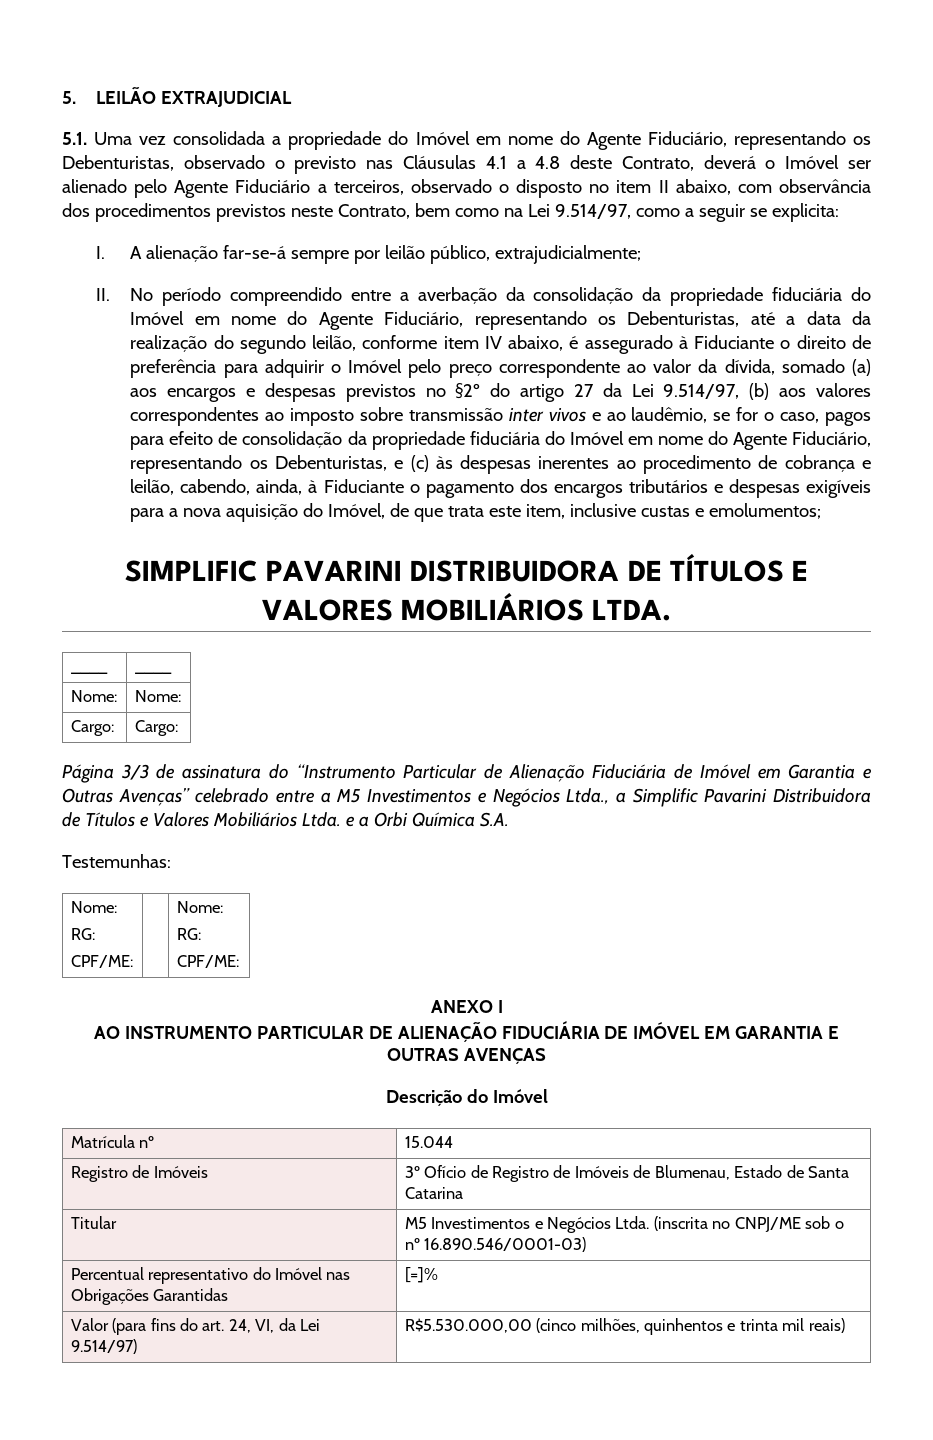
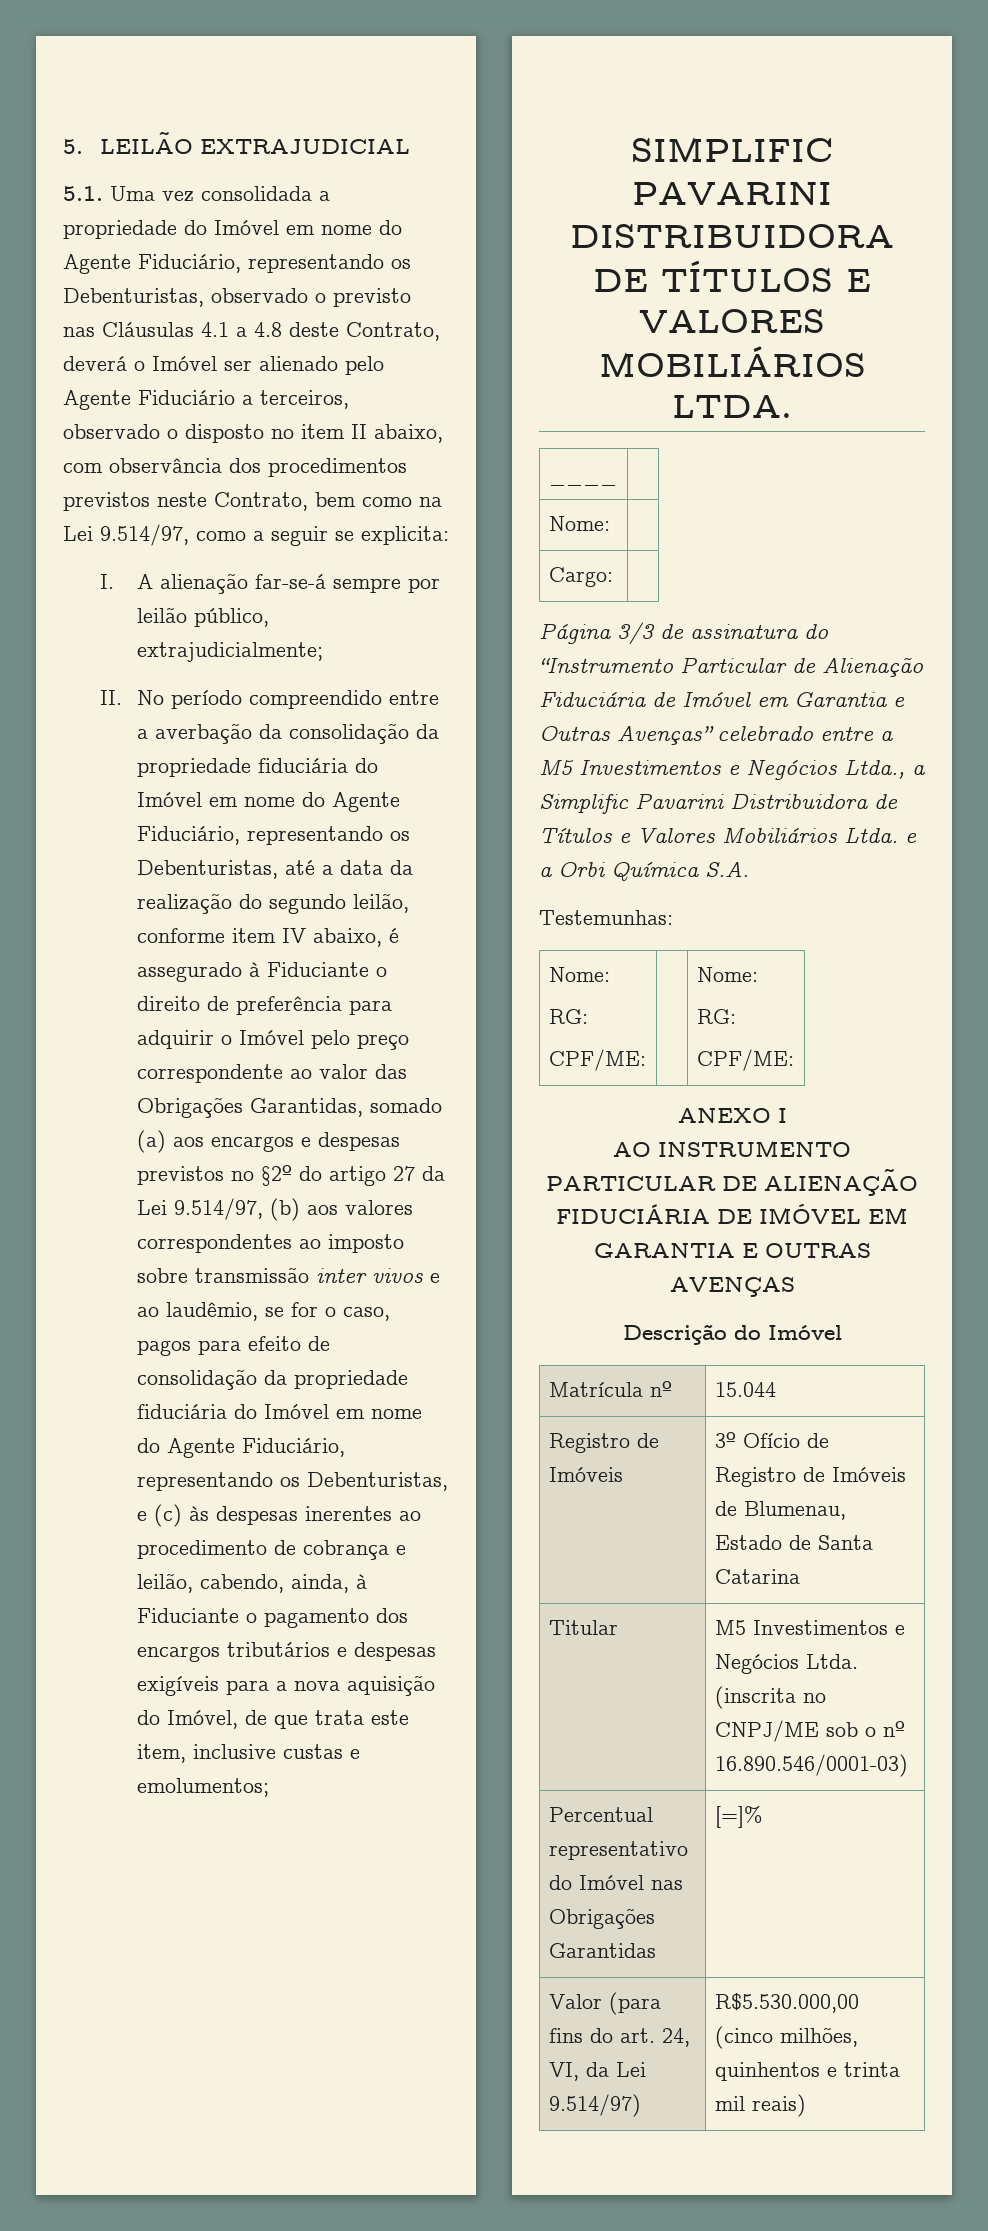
- II. No período compreendido entre a averbação da consolidação da propriedade fiduciária do Imóvel em nome do Agente Fiduciário, representando os Debenturistas, até a data da realização do segundo leilão, conforme item IV abaixo, é assegurado à Fiduciante o direito de preferência para adquirir o Imóvel pelo preço correspondente ao valor da dívida, somado (a) aos encargos e despesas previstos no §2º do artigo 27 da Lei 9.514/97, (b) aos valores correspondentes ao imposto sobre transmissão inter vivos e ao laudêmio, se for o caso, pagos para efeito de consolidação da propriedade fiduciária do Imóvel em nome do Agente Fiduciário, representando os Debenturistas, e (c) às despesas inerentes ao procedimento de cobrança e leilão, cabendo, ainda, à Fiduciante o pagamento dos encargos tributários e despesas exigíveis para a nova aquisição do Imóvel, de que trata este item, inclusive custas e emolumentos;
+ II. No período compreendido entre a averbação da consolidação da propriedade fiduciária do Imóvel em nome do Agente Fiduciário, representando os Debenturistas, até a data da realização do segundo leilão, conforme item IV abaixo, é assegurado à Fiduciante o direito de preferência para adquirir o Imóvel pelo preço correspondente ao valor das Obrigações Garantidas, somado (a) aos encargos e despesas previstos no §2º do artigo 27 da Lei 9.514/97, (b) aos valores correspondentes ao imposto sobre transmissão inter vivos e ao laudêmio, se for o caso, pagos para efeito de consolidação da propriedade fiduciária do Imóvel em nome do Agente Fiduciário, representando os Debenturistas, e (c) às despesas inerentes ao procedimento de cobrança e leilão, cabendo, ainda, à Fiduciante o pagamento dos encargos tributários e despesas exigíveis para a nova aquisição do Imóvel, de que trata este item, inclusive custas e emolumentos;
- ____ | ____
+ ____ |
- Nome: | Nome:
+ Nome: |
- Cargo: | Cargo:
+ Cargo: |

